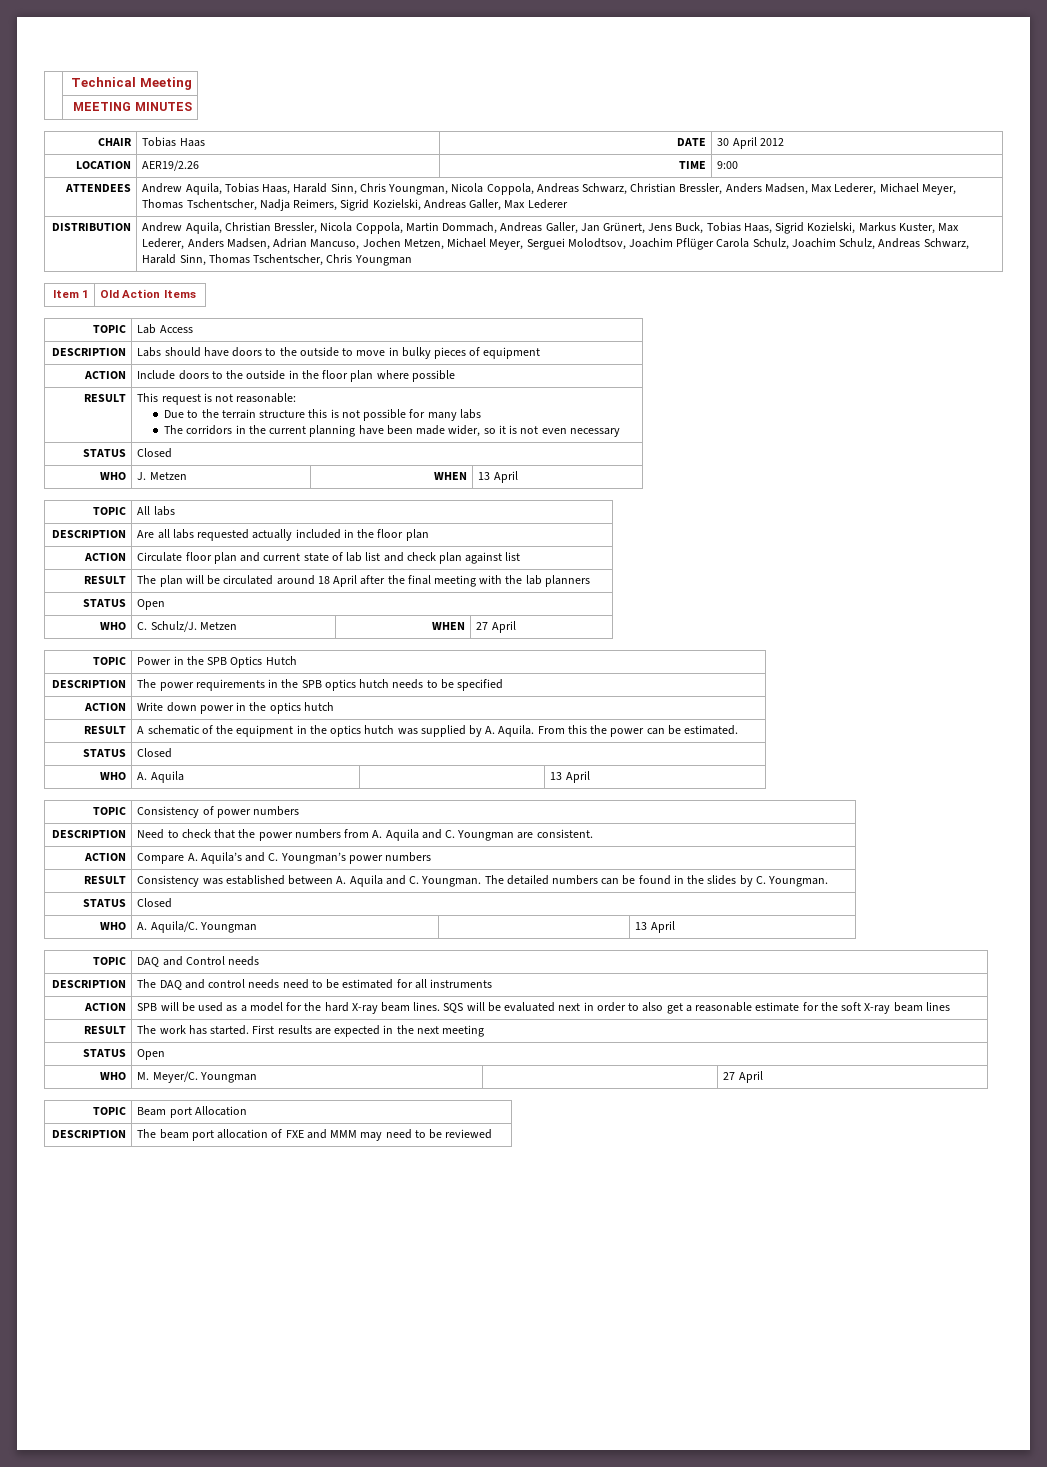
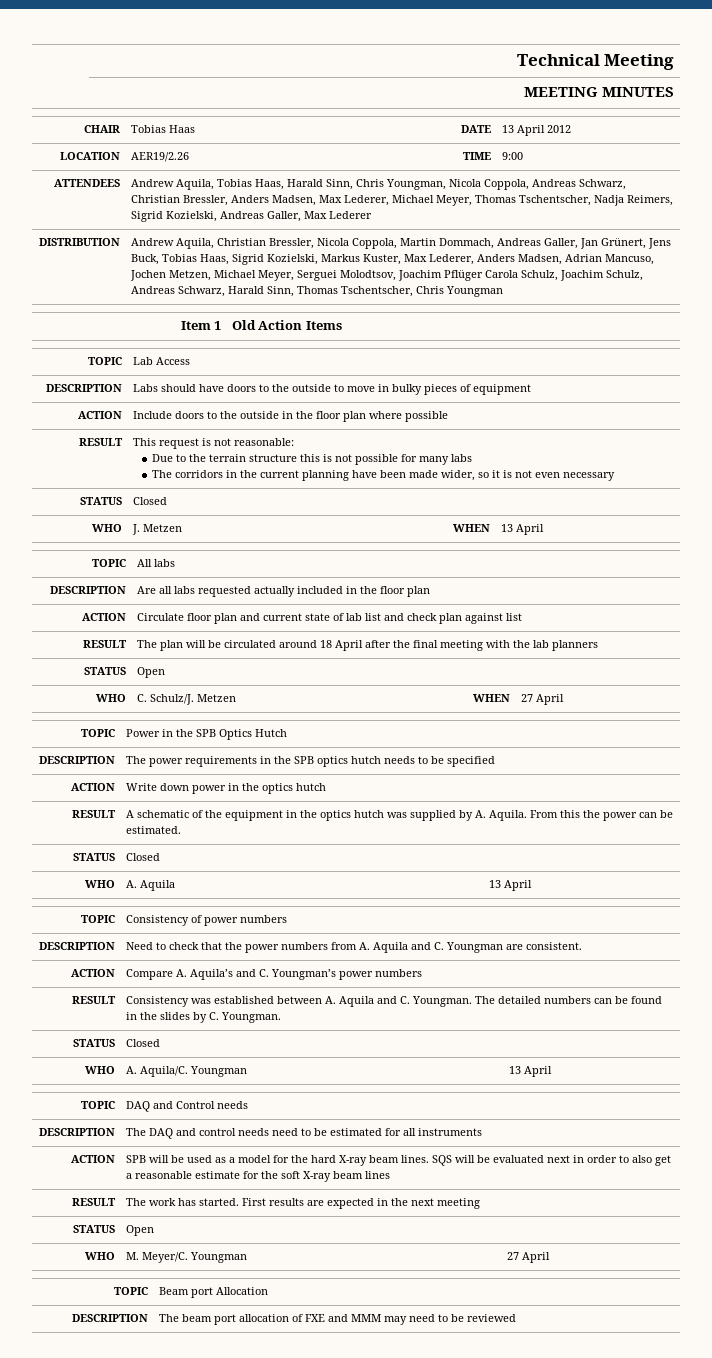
- CHAIR | Tobias Haas | DATE | 30 April 2012
+ CHAIR | Tobias Haas | DATE | 13 April 2012

